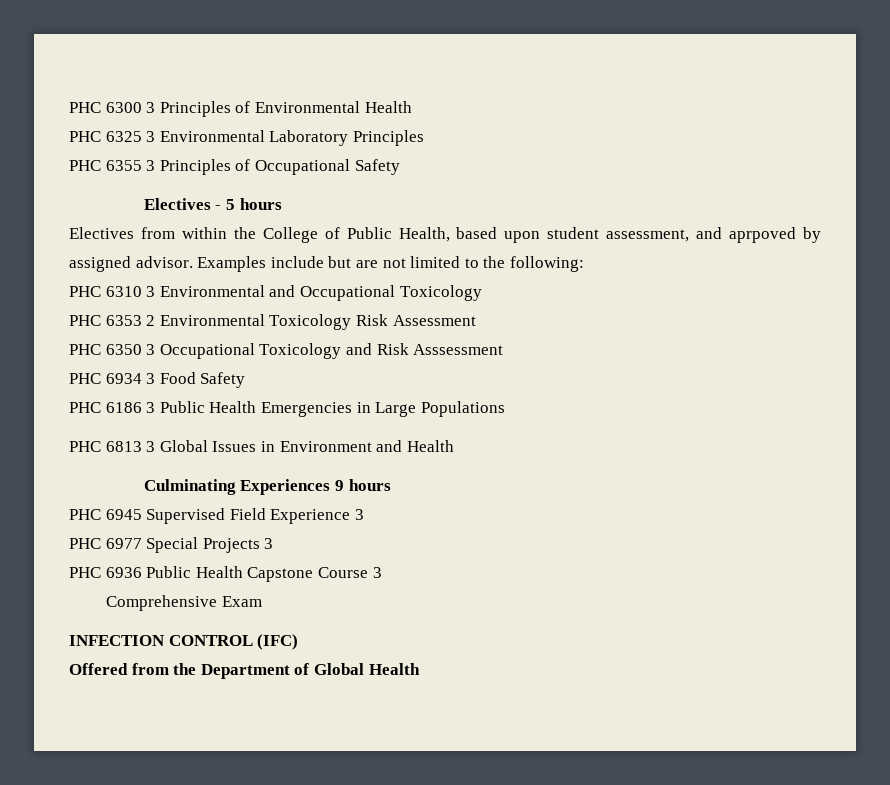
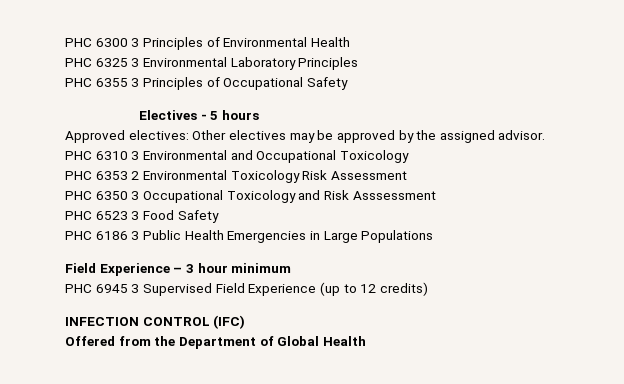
- Electives from within the College of Public Health, based upon student assessment, and aprpoved by assigned advisor. Examples include but are not limited to the following:
+ Approved electives: Other electives may be approved by the assigned advisor.
- PHC 6934 3 Food Safety
+ PHC 6523 3 Food Safety
- PHC 6813 3 Global Issues in Environment and Health
- Culminating Experiences 9 hours
+ Field Experience – 3 hour minimum
- PHC 6945 Supervised Field Experience 3
- PHC 6977 Special Projects 3
- PHC 6936 Public Health Capstone Course 3
- Comprehensive Exam
+ PHC 6945 3 Supervised Field Experience (up to 12 credits)

